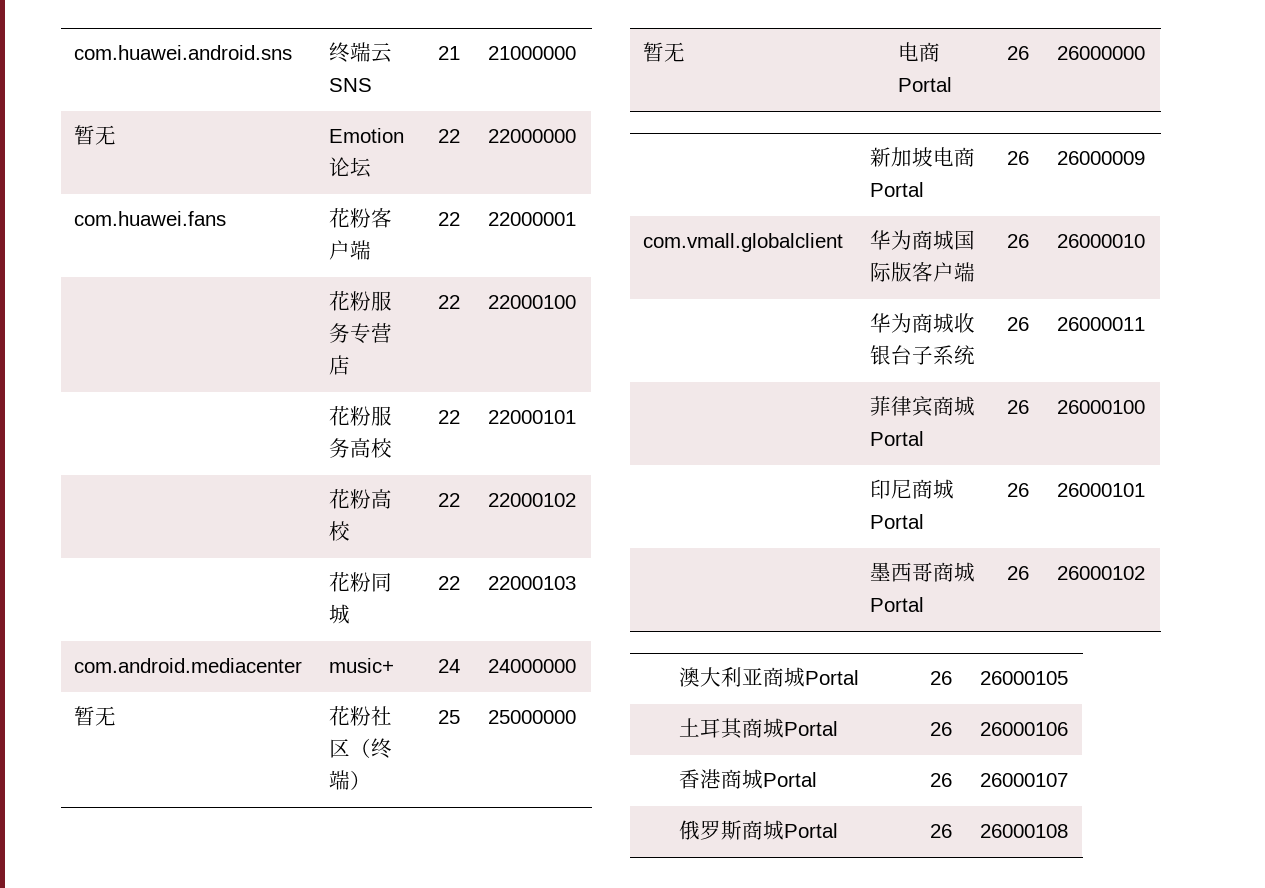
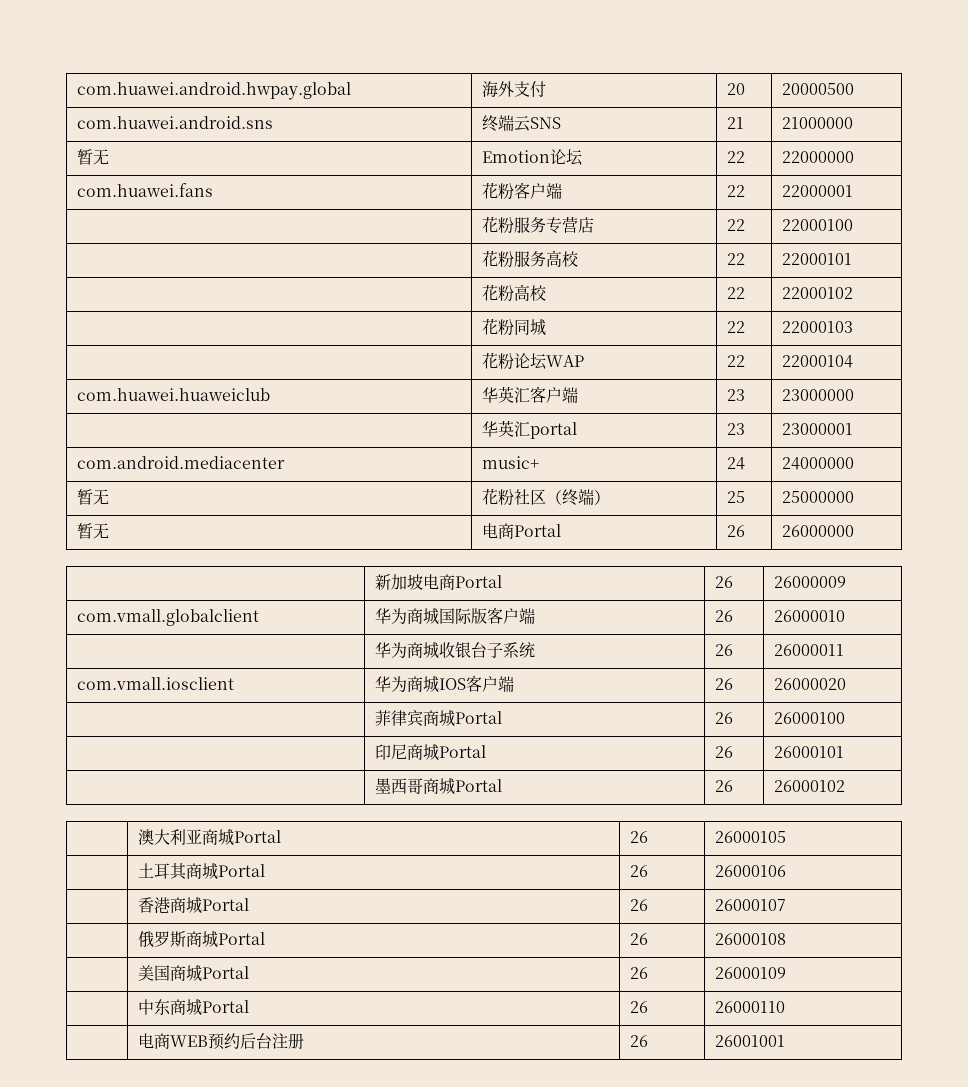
+ com.huawei.android.hwpay.global | 海外支付 | 20 | 20000500
+ | 花粉论坛WAP | 22 | 22000104
+ com.huawei.huaweiclub | 华英汇客户端 | 23 | 23000000
+ | 华英汇portal | 23 | 23000001
+ com.vmall.iosclient | 华为商城IOS客户端 | 26 | 26000020
+ | 美国商城Portal | 26 | 26000109
+ | 中东商城Portal | 26 | 26000110
+ | 电商WEB预约后台注册 | 26 | 26001001

